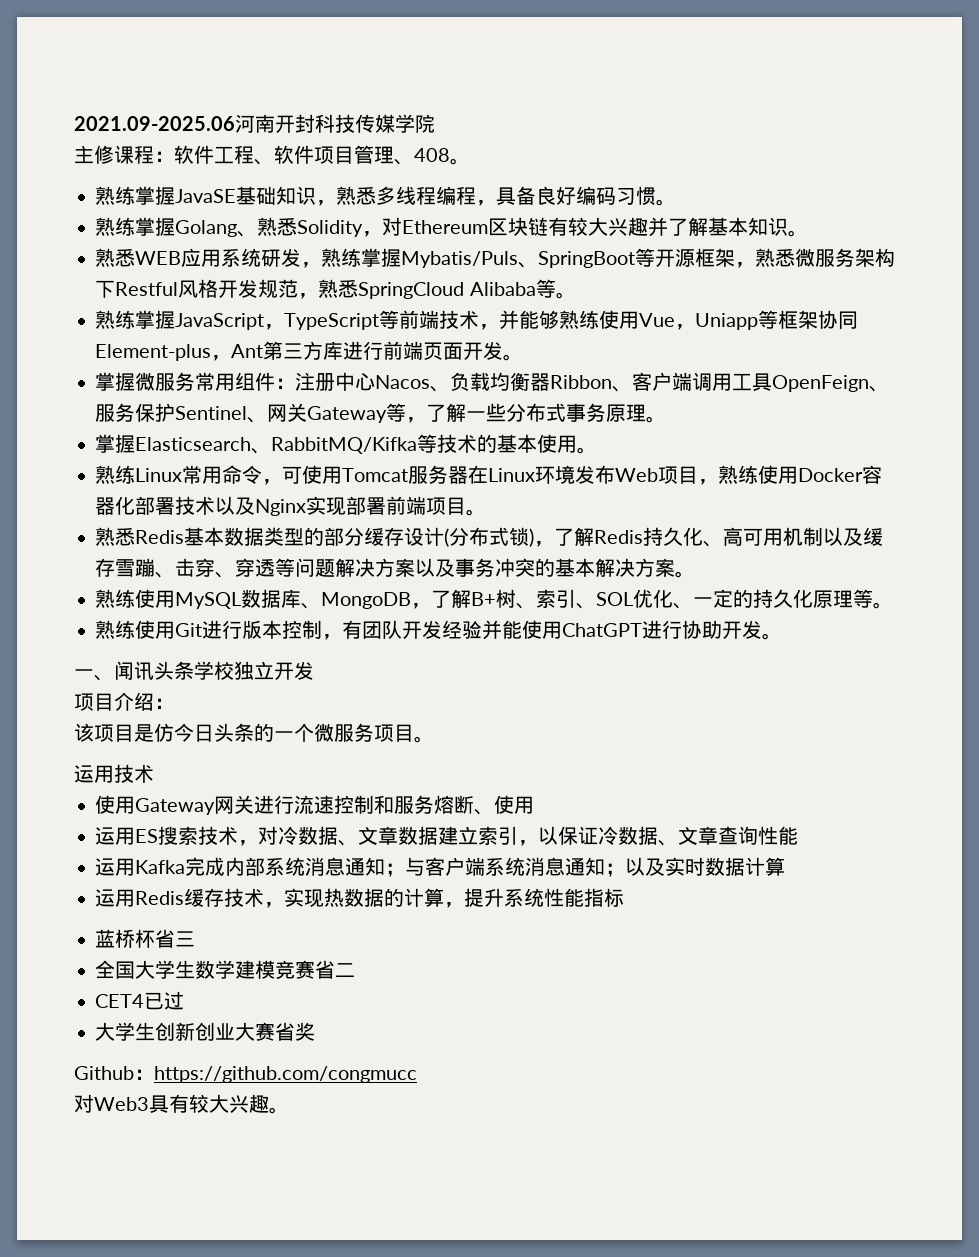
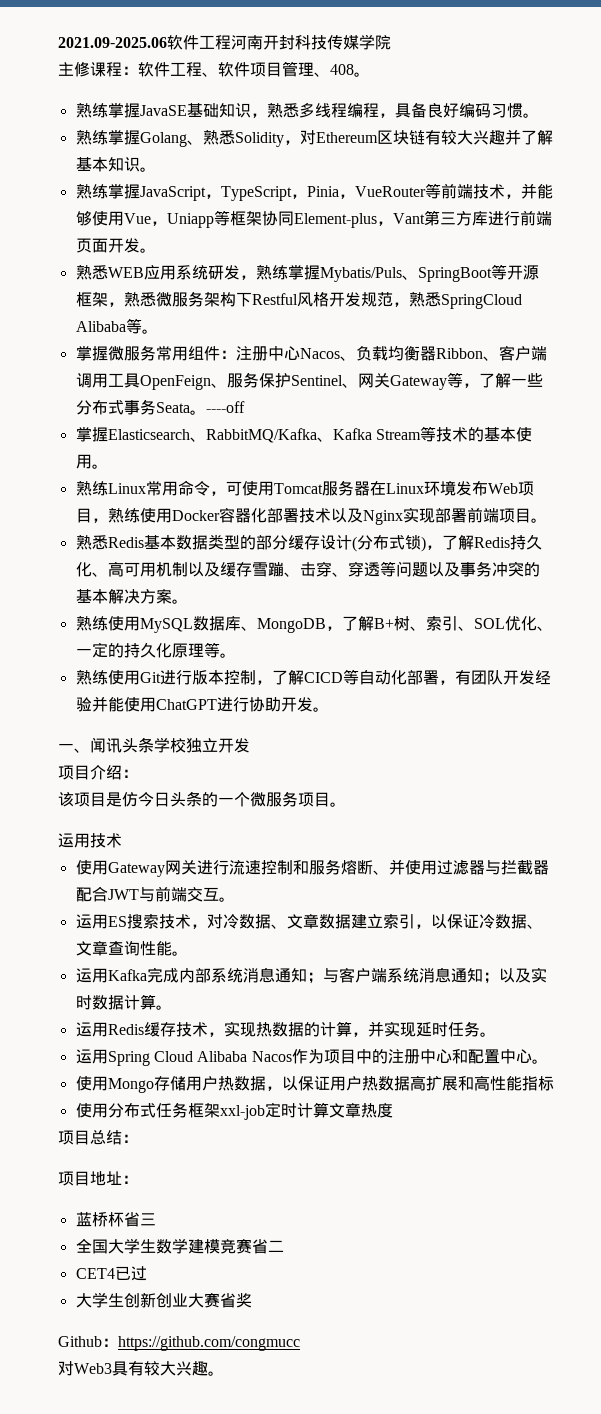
- 2021.09-2025.06河南开封科技传媒学院
+ 2021.09-2025.06软件工程河南开封科技传媒学院
+ 熟练掌握JavaScript，TypeScript，Pinia，VueRouter等前端技术，并能够使用Vue，Uniapp等框架协同Element-plus，Vant第三方库进行前端页面开发。
- 熟练掌握JavaScript，TypeScript等前端技术，并能够熟练使用Vue，Uniapp等框架协同Element-plus，Ant第三方库进行前端页面开发。
- 掌握微服务常用组件：注册中心Nacos、负载均衡器Ribbon、客户端调用工具OpenFeign、服务保护Sentinel、网关Gateway等，了解一些分布式事务原理。
+ 掌握微服务常用组件：注册中心Nacos、负载均衡器Ribbon、客户端调用工具OpenFeign、服务保护Sentinel、网关Gateway等，了解一些分布式事务Seata。----off
- 掌握Elasticsearch、RabbitMQ/Kifka等技术的基本使用。
+ 掌握Elasticsearch、RabbitMQ/Kafka、Kafka Stream等技术的基本使用。
- 熟悉Redis基本数据类型的部分缓存设计(分布式锁)，了解Redis持久化、高可用机制以及缓存雪蹦、击穿、穿透等问题解决方案以及事务冲突的基本解决方案。
+ 熟悉Redis基本数据类型的部分缓存设计(分布式锁)，了解Redis持久化、高可用机制以及缓存雪蹦、击穿、穿透等问题以及事务冲突的基本解决方案。
- 熟练使用Git进行版本控制，有团队开发经验并能使用ChatGPT进行协助开发。
+ 熟练使用Git进行版本控制，了解CICD等自动化部署，有团队开发经验并能使用ChatGPT进行协助开发。
- 使用Gateway网关进行流速控制和服务熔断、使用
+ 使用Gateway网关进行流速控制和服务熔断、并使用过滤器与拦截器配合JWT与前端交互。
- 运用ES搜索技术，对冷数据、文章数据建立索引，以保证冷数据、文章查询性能
+ 运用ES搜索技术，对冷数据、文章数据建立索引，以保证冷数据、文章查询性能。
- 运用Kafka完成内部系统消息通知；与客户端系统消息通知；以及实时数据计算
+ 运用Kafka完成内部系统消息通知；与客户端系统消息通知；以及实时数据计算。
- 运用Redis缓存技术，实现热数据的计算，提升系统性能指标
+ 运用Redis缓存技术，实现热数据的计算，并实现延时任务。
+ 运用Spring Cloud Alibaba Nacos作为项目中的注册中心和配置中心。
+ 使用Mongo存储用户热数据，以保证用户热数据高扩展和高性能指标
+ 使用分布式任务框架xxl-job定时计算文章热度
+ 项目总结：
+ 项目地址：

